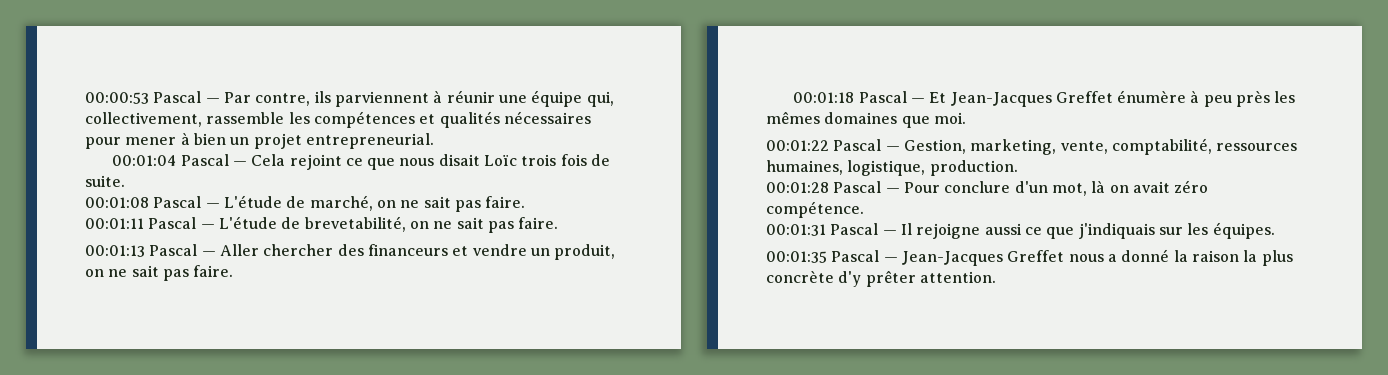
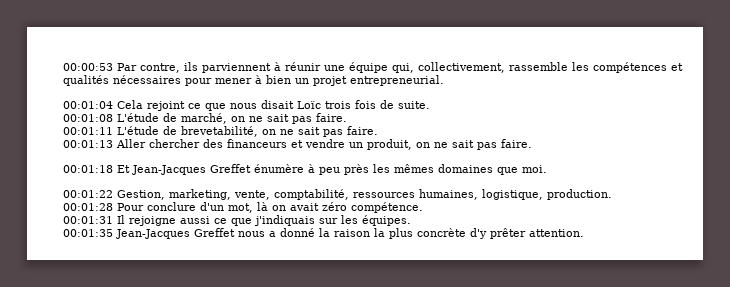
- 00:00:53 Pascal — Par contre, ils parviennent à réunir une équipe qui, collectivement, rassemble les compétences et qualités nécessaires pour mener à bien un projet entrepreneurial.
+ 00:00:53 Par contre, ils parviennent à réunir une équipe qui, collectivement, rassemble les compétences et qualités nécessaires pour mener à bien un projet entrepreneurial.
- 00:01:04 Pascal — Cela rejoint ce que nous disait Loïc trois fois de suite.
+ 00:01:04 Cela rejoint ce que nous disait Loïc trois fois de suite.
- 00:01:08 Pascal — L'étude de marché, on ne sait pas faire.
+ 00:01:08 L'étude de marché, on ne sait pas faire.
- 00:01:11 Pascal — L'étude de brevetabilité, on ne sait pas faire.
+ 00:01:11 L'étude de brevetabilité, on ne sait pas faire.
- 00:01:13 Pascal — Aller chercher des financeurs et vendre un produit, on ne sait pas faire.
+ 00:01:13 Aller chercher des financeurs et vendre un produit, on ne sait pas faire.
- 00:01:18 Pascal — Et Jean-Jacques Greffet énumère à peu près les mêmes domaines que moi.
+ 00:01:18 Et Jean-Jacques Greffet énumère à peu près les mêmes domaines que moi.
- 00:01:22 Pascal — Gestion, marketing, vente, comptabilité, ressources humaines, logistique, production.
+ 00:01:22 Gestion, marketing, vente, comptabilité, ressources humaines, logistique, production.
- 00:01:28 Pascal — Pour conclure d'un mot, là on avait zéro compétence.
+ 00:01:28 Pour conclure d'un mot, là on avait zéro compétence.
- 00:01:31 Pascal — Il rejoigne aussi ce que j'indiquais sur les équipes.
+ 00:01:31 Il rejoigne aussi ce que j'indiquais sur les équipes.
- 00:01:35 Pascal — Jean-Jacques Greffet nous a donné la raison la plus concrète d'y prêter attention.
+ 00:01:35 Jean-Jacques Greffet nous a donné la raison la plus concrète d'y prêter attention.

